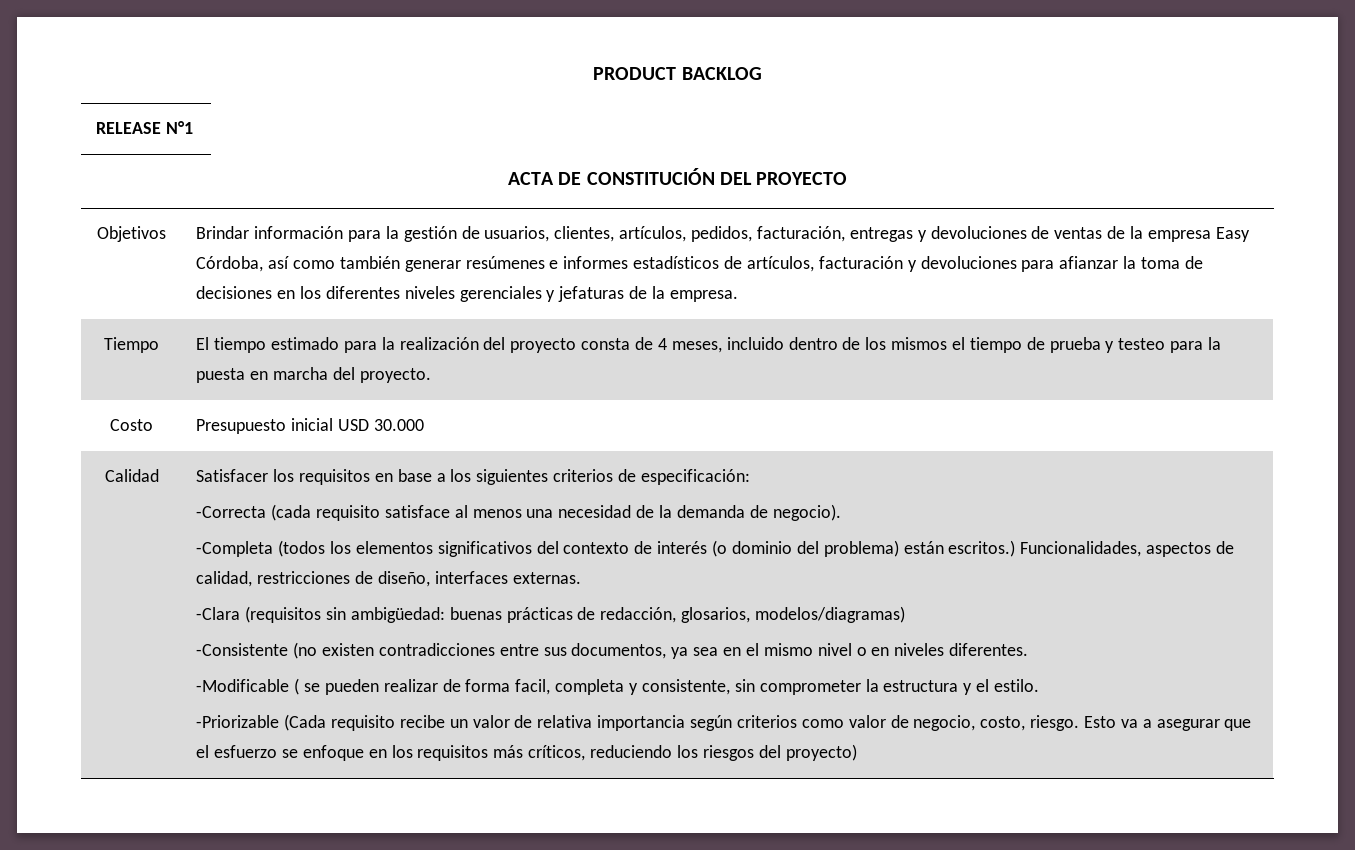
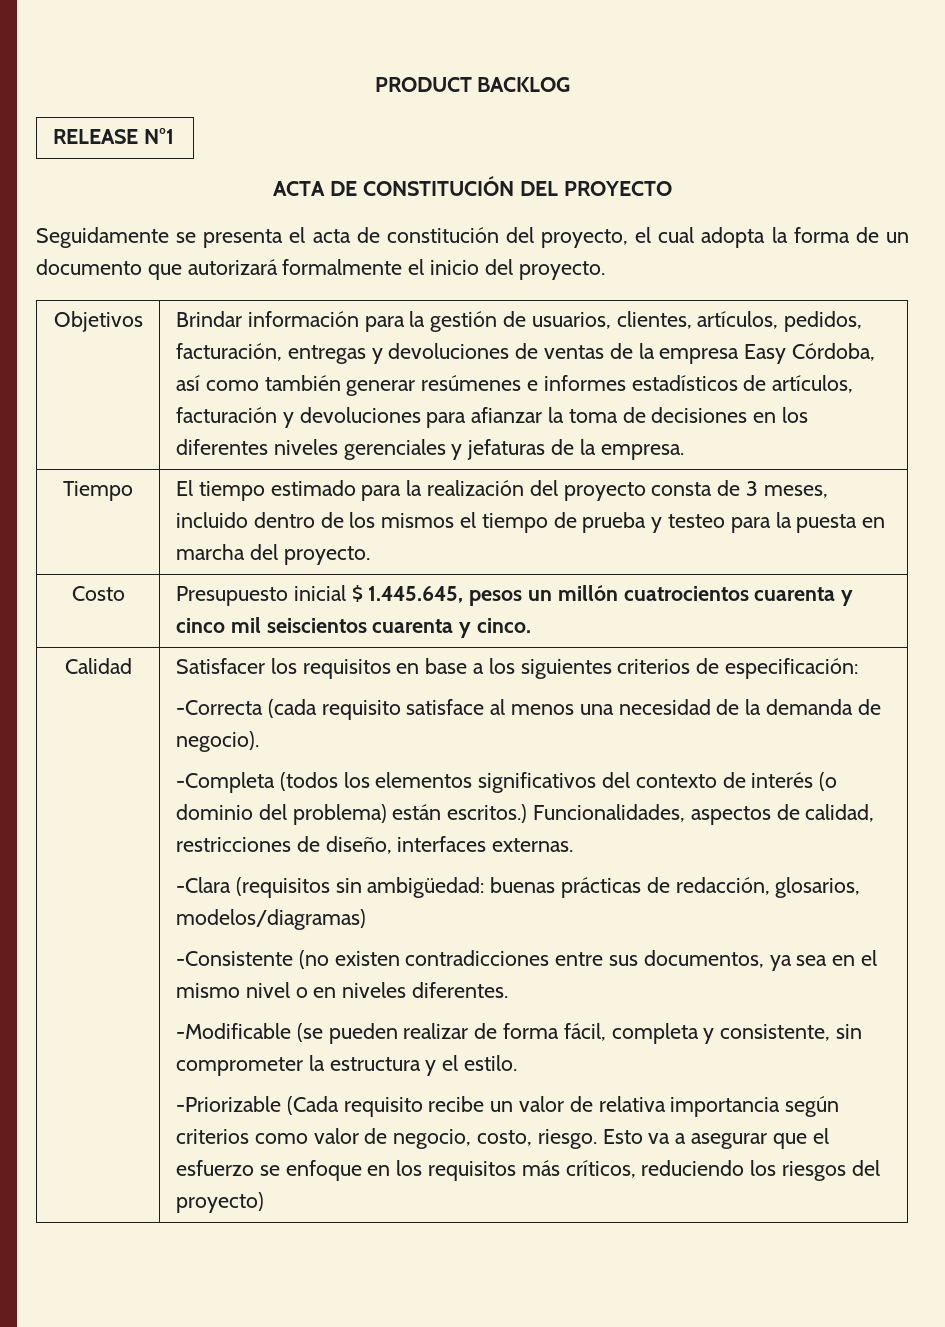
+ Seguidamente se presenta el acta de constitución del proyecto, el cual adopta la forma de un documento que autorizará formalmente el inicio del proyecto.
- Tiempo | El tiempo estimado para la realización del proyecto consta de 4 meses, incluido dentro de los mismos el tiempo de prueba y testeo para la puesta en marcha del proyecto.
+ Tiempo | El tiempo estimado para la realización del proyecto consta de 3 meses, incluido dentro de los mismos el tiempo de prueba y testeo para la puesta en marcha del proyecto.
- Costo | Presupuesto inicial USD 30.000
+ Costo | Presupuesto inicial $ 1.445.645, pesos un millón cuatrocientos cuarenta y cinco mil seiscientos cuarenta y cinco.
- -Modificable ( se pueden realizar de forma facil, completa y consistente, sin comprometer la estructura y el estilo.
+ -Modificable (se pueden realizar de forma fácil, completa y consistente, sin comprometer la estructura y el estilo.

